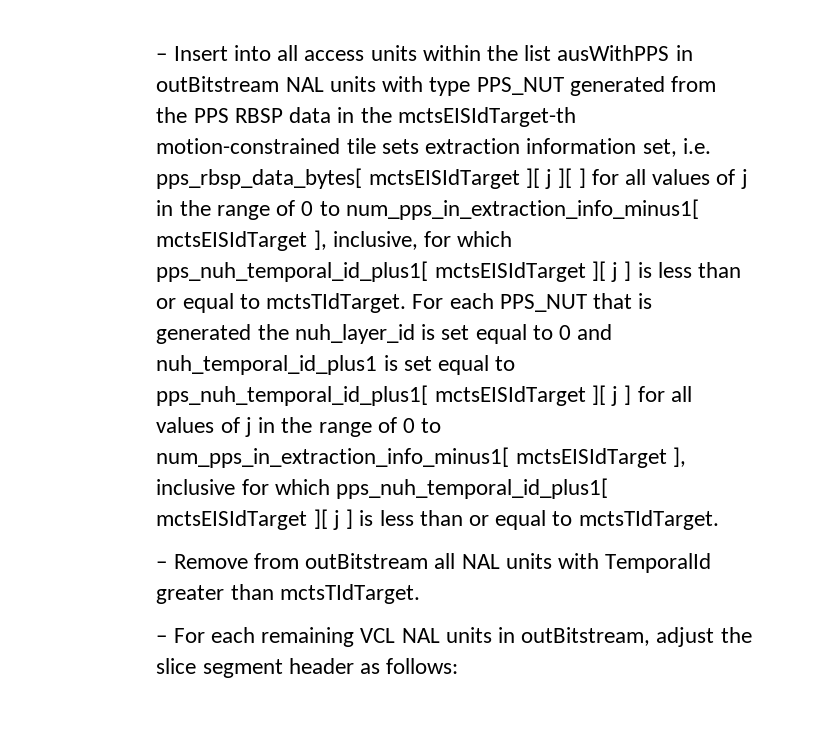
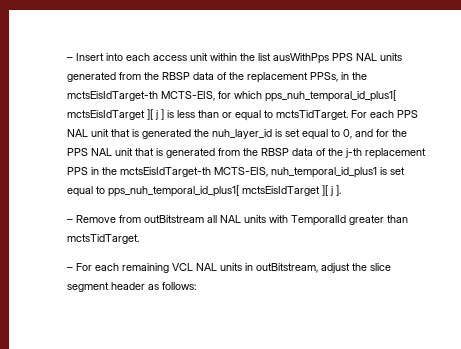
- – Insert into all access units within the list ausWithPPS in outBitstream NAL units with type PPS_NUT generated from the PPS RBSP data in the mctsEISIdTarget-th motion-constrained tile sets extraction information set, i.e. pps_rbsp_data_bytes[ mctsEISIdTarget ][ j ][ ] for all values of j in the range of 0 to num_pps_in_extraction_info_minus1[ mctsEISIdTarget ], inclusive, for which pps_nuh_temporal_id_plus1[ mctsEISIdTarget ][ j ] is less than or equal to mctsTIdTarget. For each PPS_NUT that is generated the nuh_layer_id is set equal to 0 and nuh_temporal_id_plus1 is set equal to pps_nuh_temporal_id_plus1[ mctsEISIdTarget ][ j ] for all values of j in the range of 0 to num_pps_in_extraction_info_minus1[ mctsEISIdTarget ], inclusive for which pps_nuh_temporal_id_plus1[ mctsEISIdTarget ][ j ] is less than or equal to mctsTIdTarget.
+ – Insert into each access unit within the list ausWithPps PPS NAL units generated from the RBSP data of the replacement PPSs, in the mctsEisIdTarget-th MCTS-EIS, for which pps_nuh_temporal_id_plus1[ mctsEisIdTarget ][ j ] is less than or equal to mctsTidTarget. For each PPS NAL unit that is generated the nuh_layer_id is set equal to 0, and for the PPS NAL unit that is generated from the RBSP data of the j-th replacement PPS in the mctsEisIdTarget-th MCTS-EIS, nuh_temporal_id_plus1 is set equal to pps_nuh_temporal_id_plus1[ mctsEisIdTarget ][ j ].
- – Remove from outBitstream all NAL units with TemporalId greater than mctsTIdTarget.
+ – Remove from outBitstream all NAL units with TemporalId greater than mctsTidTarget.

